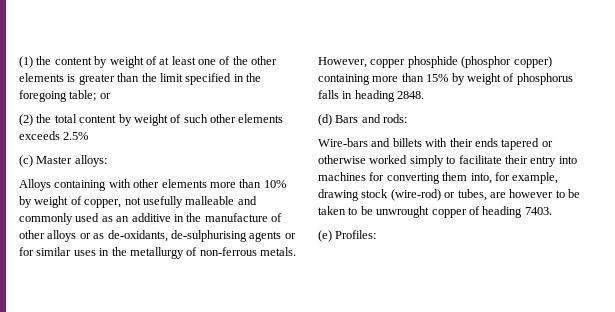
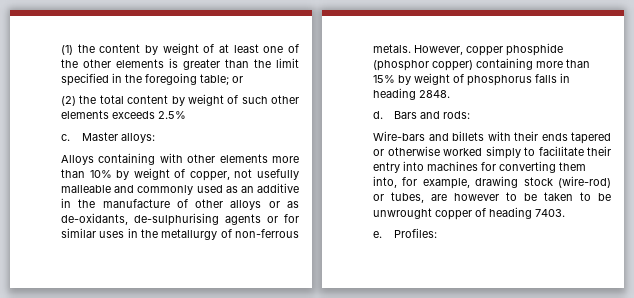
- (c) Master alloys:
+ c. Master alloys:
- (d) Bars and rods:
+ d. Bars and rods:
- (e) Profiles:
+ e. Profiles:

